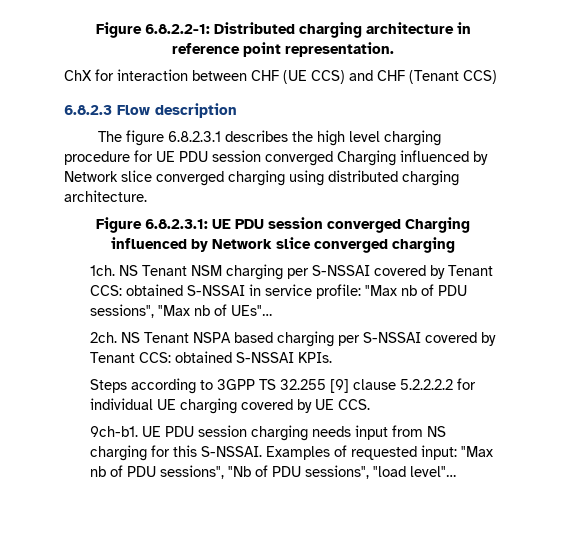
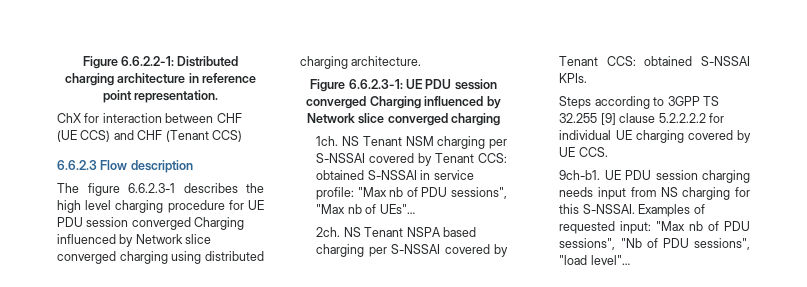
- Figure 6.8.2.2-1: Distributed charging architecture in reference point representation.
+ Figure 6.6.2.2-1: Distributed charging architecture in reference point representation.
- 6.8.2.3 Flow description
+ 6.6.2.3 Flow description
- The figure 6.8.2.3.1 describes the high level charging procedure for UE PDU session converged Charging influenced by Network slice converged charging using distributed charging architecture.
+ The figure 6.6.2.3-1 describes the high level charging procedure for UE PDU session converged Charging influenced by Network slice converged charging using distributed charging architecture.
- Figure 6.8.2.3.1: UE PDU session converged Charging influenced by Network slice converged charging
+ Figure 6.6.2.3-1: UE PDU session converged Charging influenced by Network slice converged charging

